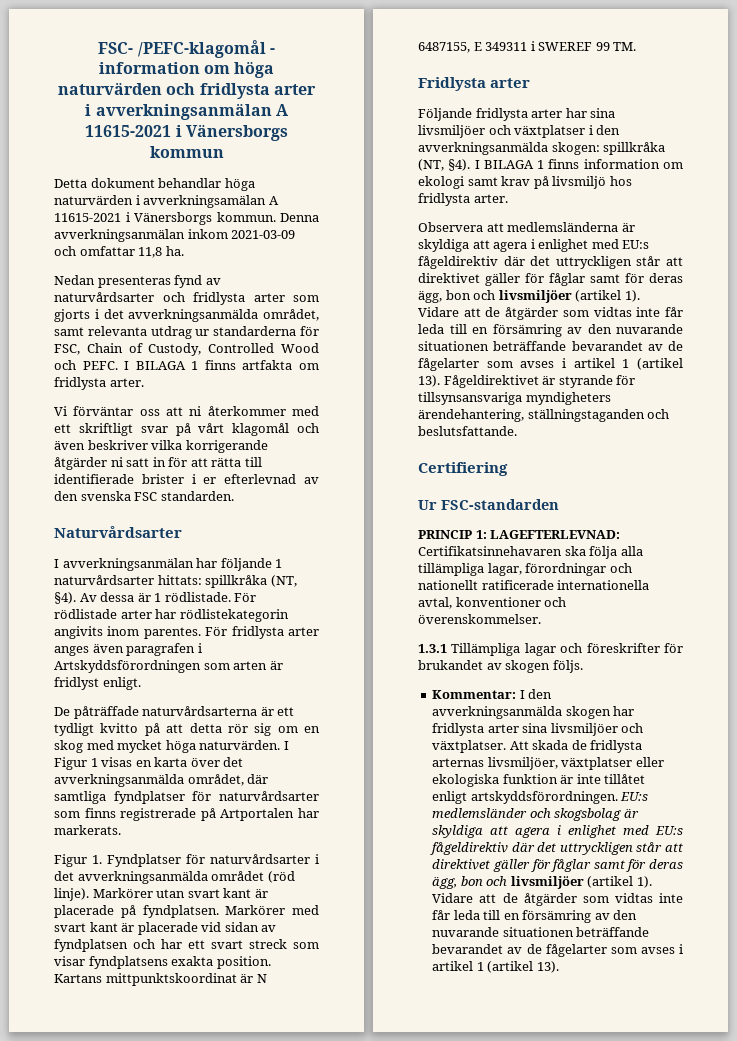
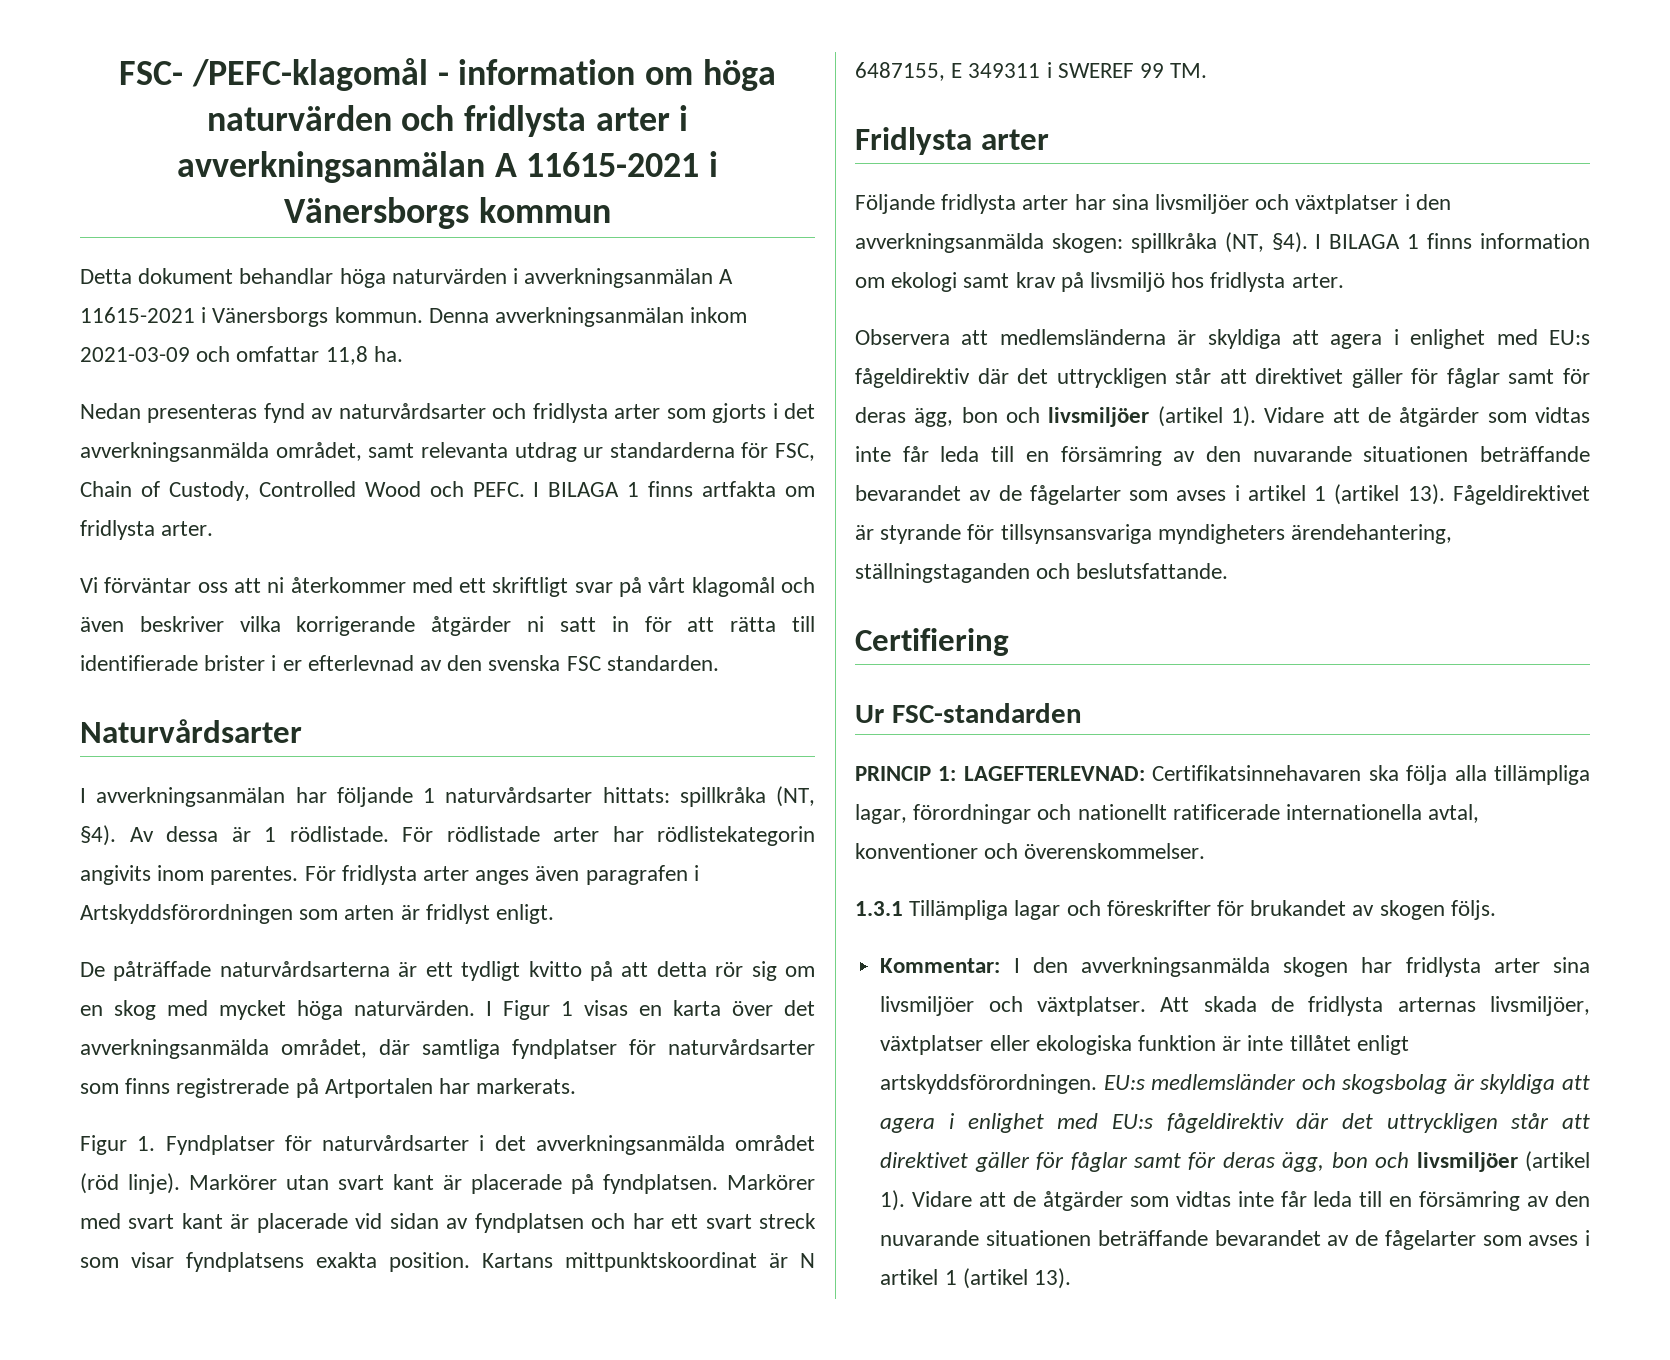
- Detta dokument behandlar höga naturvärden i avverkningsamälan A 11615-2021 i Vänersborgs kommun.
+ Detta dokument behandlar höga naturvärden i avverkningsanmälan A 11615-2021 i Vänersborgs kommun.

